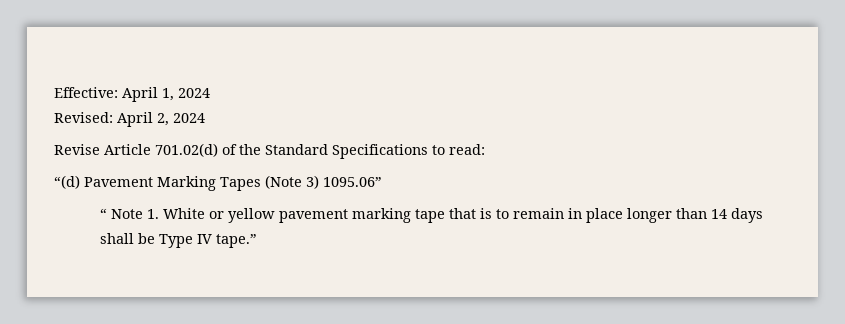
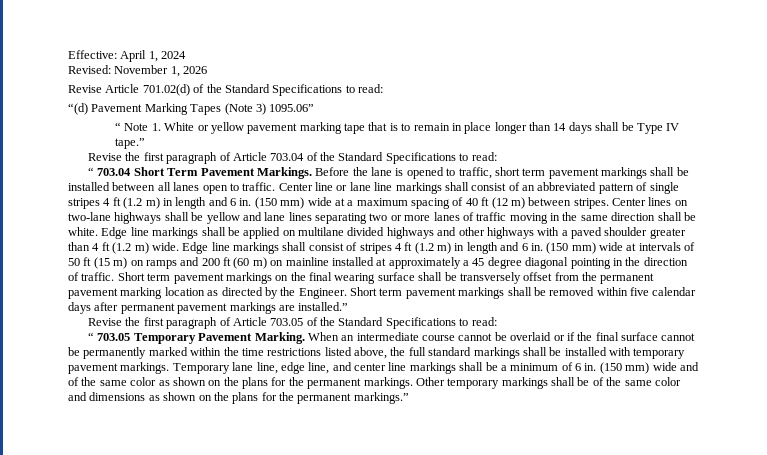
- Revised: April 2, 2024
+ Revised: November 1, 2026
+ Revise the first paragraph of Article 703.04 of the Standard Specifications to read:
+ “ 703.04 Short Term Pavement Markings. Before the lane is opened to traffic, short term pavement markings shall be installed between all lanes open to traffic. Center line or lane line markings shall consist of an abbreviated pattern of single stripes 4 ft (1.2 m) in length and 6 in. (150 mm) wide at a maximum spacing of 40 ft (12 m) between stripes. Center lines on two-lane highways shall be yellow and lane lines separating two or more lanes of traffic moving in the same direction shall be white. Edge line markings shall be applied on multilane divided highways and other highways with a paved shoulder greater than 4 ft (1.2 m) wide. Edge line markings shall consist of stripes 4 ft (1.2 m) in length and 6 in. (150 mm) wide at intervals of 50 ft (15 m) on ramps and 200 ft (60 m) on mainline installed at approximately a 45 degree diagonal pointing in the direction of traffic. Short term pavement markings on the final wearing surface shall be transversely offset from the permanent pavement marking location as directed by the Engineer. Short term pavement markings shall be removed within five calendar days after permanent pavement markings are installed.”
+ Revise the first paragraph of Article 703.05 of the Standard Specifications to read:
+ “ 703.05 Temporary Pavement Marking. When an intermediate course cannot be overlaid or if the final surface cannot be permanently marked within the time restrictions listed above, the full standard markings shall be installed with temporary pavement markings. Temporary lane line, edge line, and center line markings shall be a minimum of 6 in. (150 mm) wide and of the same color as shown on the plans for the permanent markings. Other temporary markings shall be of the same color and dimensions as shown on the plans for the permanent markings.”

